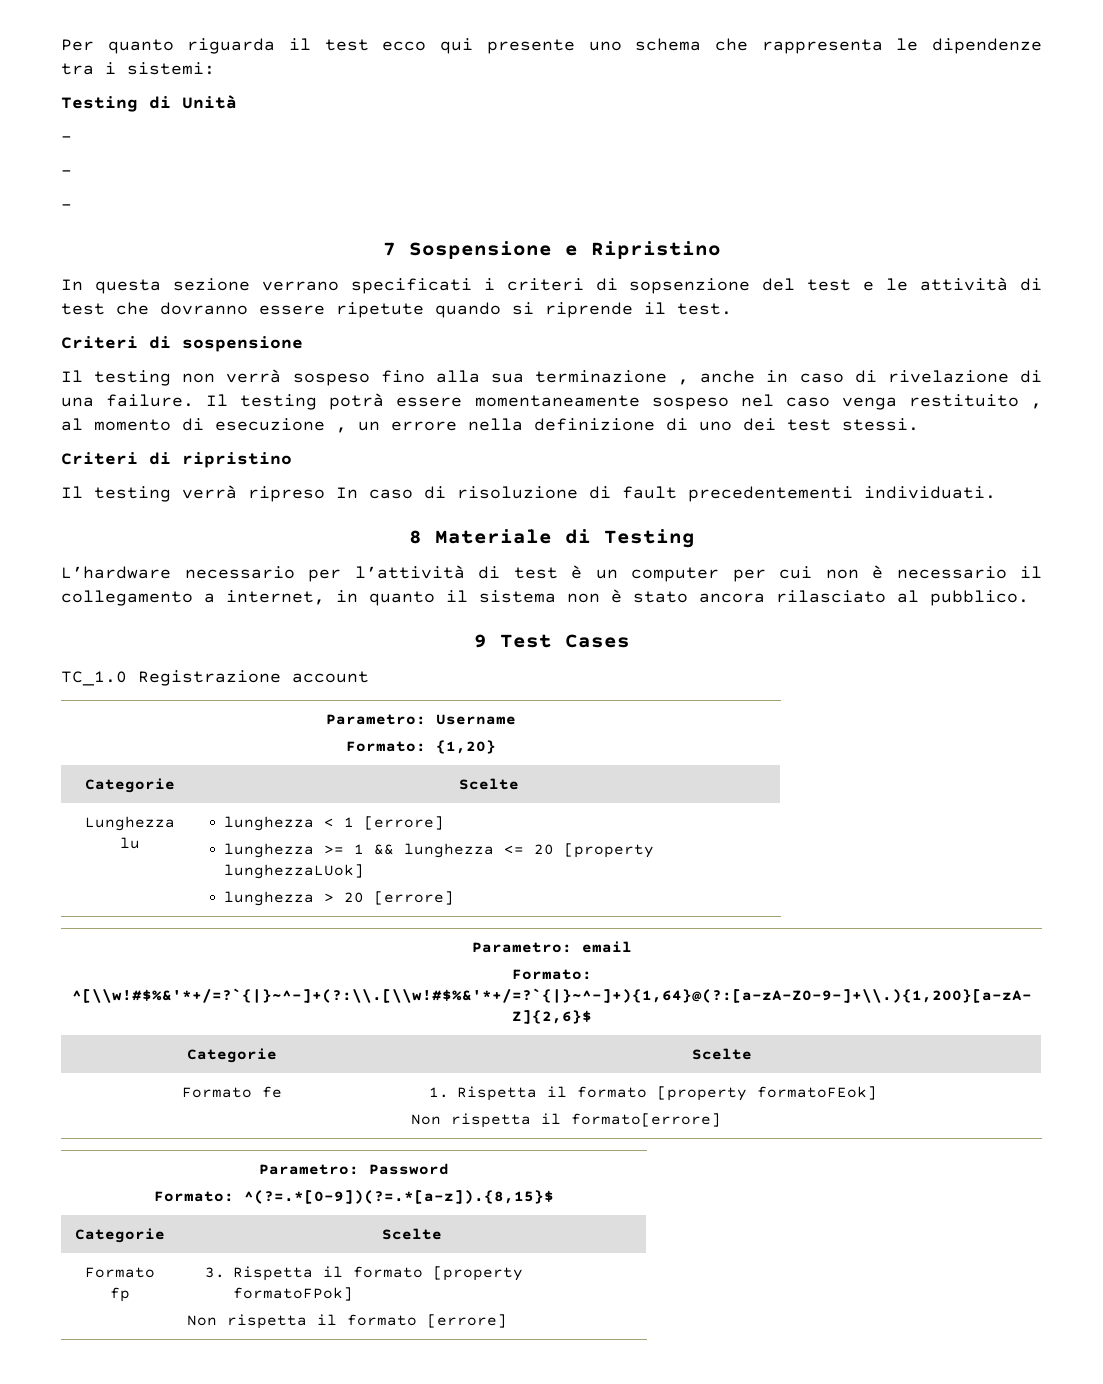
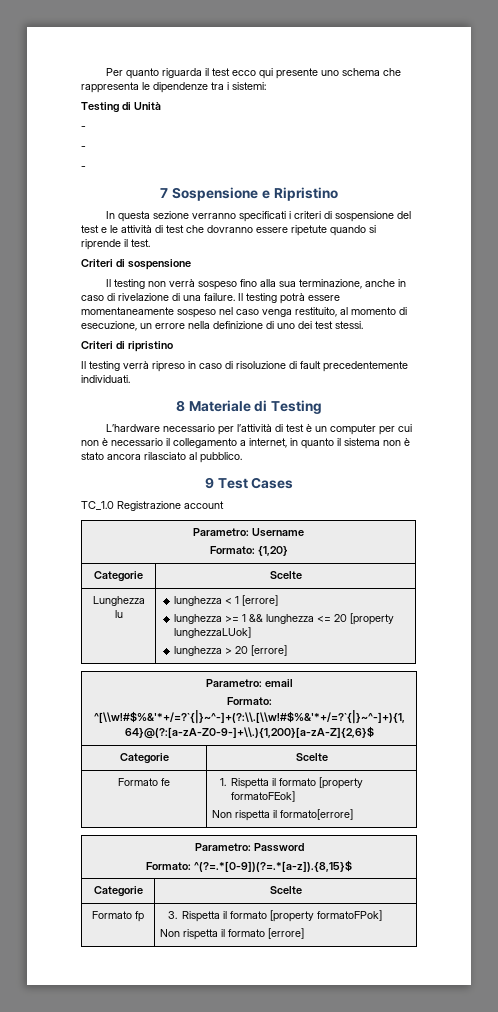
- In questa sezione verrano specificati i criteri di sopsenzione del test e le attività di test che dovranno essere ripetute quando si riprende il test.
+ In questa sezione verranno specificati i criteri di sospensione del test e le attività di test che dovranno essere ripetute quando si riprende il test.
- Il testing non verrà sospeso fino alla sua terminazione , anche in caso di rivelazione di una failure.
+ Il testing non verrà sospeso fino alla sua terminazione, anche in caso di rivelazione di una failure.
- Il testing potrà essere momentaneamente sospeso nel caso venga restituito , al momento di esecuzione , un errore nella definizione di uno dei test stessi.
+ Il testing potrà essere momentaneamente sospeso nel caso venga restituito, al momento di esecuzione, un errore nella definizione di uno dei test stessi.
- Il testing verrà ripreso In caso di risoluzione di fault precedentementi individuati.
+ Il testing verrà ripreso in caso di risoluzione di fault precedentemente individuati.

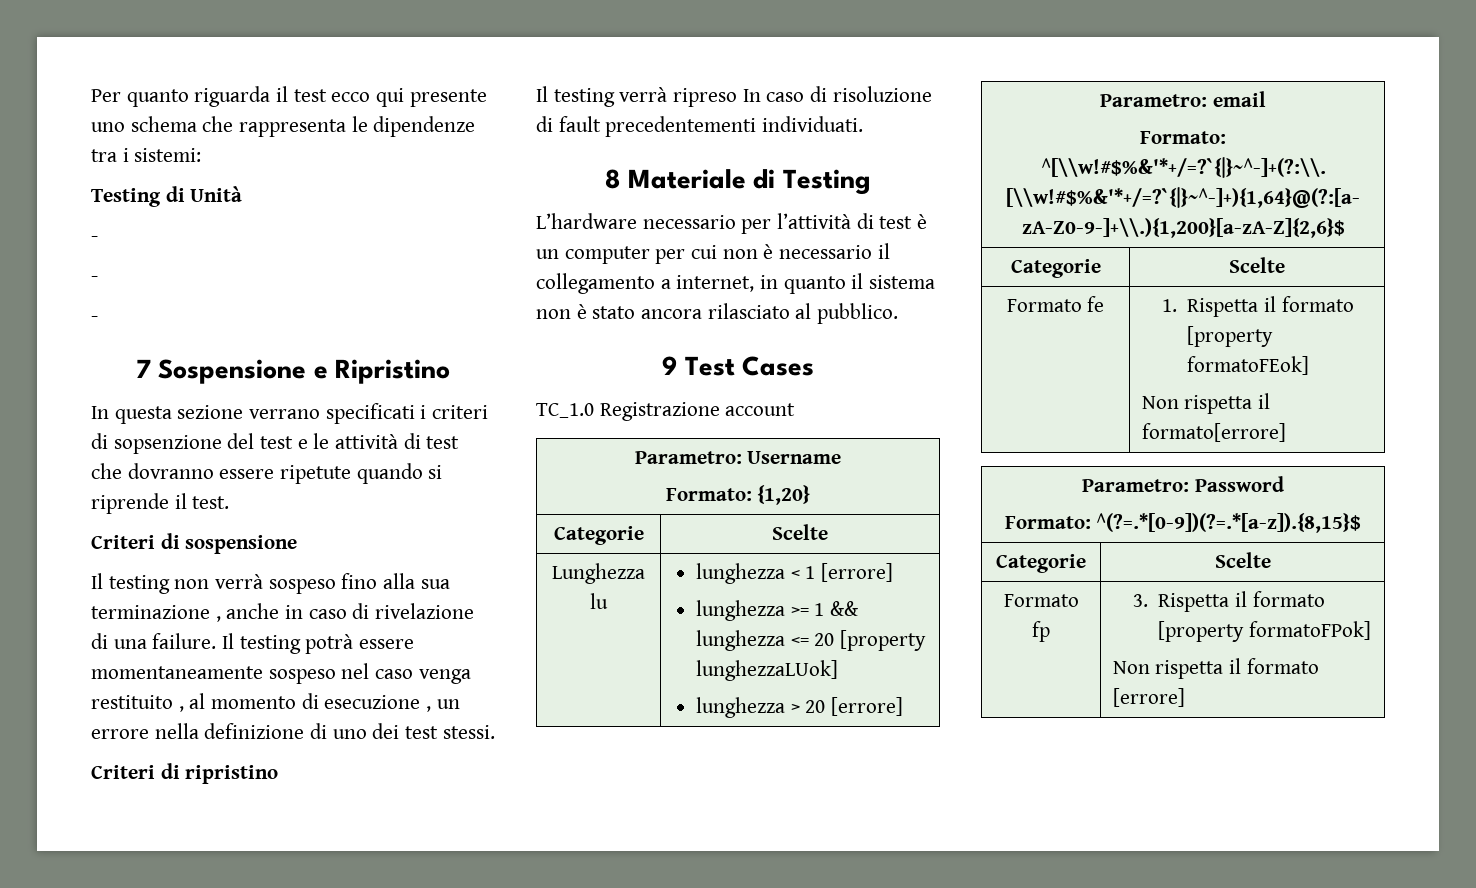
- In questa sezione verranno specificati i criteri di sospensione del test e le attività di test che dovranno essere ripetute quando si riprende il test.
+ In questa sezione verrano specificati i criteri di sopsenzione del test e le attività di test che dovranno essere ripetute quando si riprende il test.
- Il testing non verrà sospeso fino alla sua terminazione, anche in caso di rivelazione di una failure.
+ Il testing non verrà sospeso fino alla sua terminazione , anche in caso di rivelazione di una failure.
- Il testing potrà essere momentaneamente sospeso nel caso venga restituito, al momento di esecuzione, un errore nella definizione di uno dei test stessi.
+ Il testing potrà essere momentaneamente sospeso nel caso venga restituito , al momento di esecuzione , un errore nella definizione di uno dei test stessi.
- Il testing verrà ripreso in caso di risoluzione di fault precedentemente individuati.
+ Il testing verrà ripreso In caso di risoluzione di fault precedentementi individuati.

